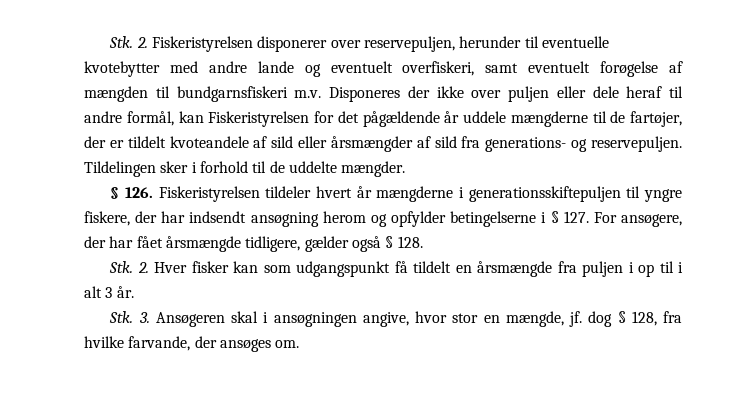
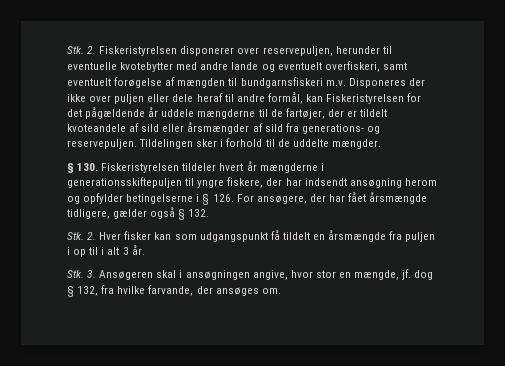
- § 126. Fiskeristyrelsen tildeler hvert år mængderne i generationsskiftepuljen til yngre fiskere, der har indsendt ansøgning herom og opfylder betingelserne i § 127. For ansøgere, der har fået årsmængde tidligere, gælder også § 128.
+ § 130. Fiskeristyrelsen tildeler hvert år mængderne i generationsskiftepuljen til yngre fiskere, der har indsendt ansøgning herom og opfylder betingelserne i § 126. For ansøgere, der har fået årsmængde tidligere, gælder også § 132.
- Stk. 3. Ansøgeren skal i ansøgningen angive, hvor stor en mængde, jf. dog § 128, fra hvilke farvande, der ansøges om.
+ Stk. 3. Ansøgeren skal i ansøgningen angive, hvor stor en mængde, jf. dog § 132, fra hvilke farvande, der ansøges om.

